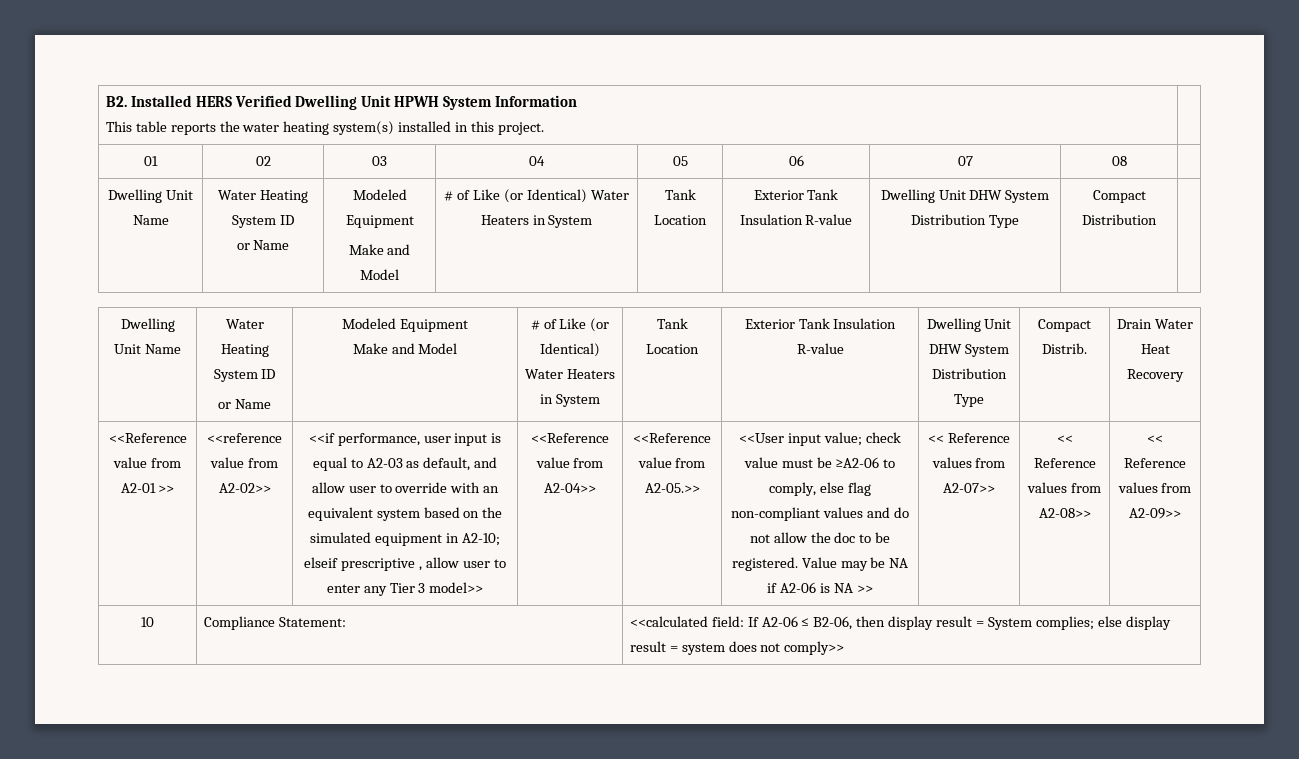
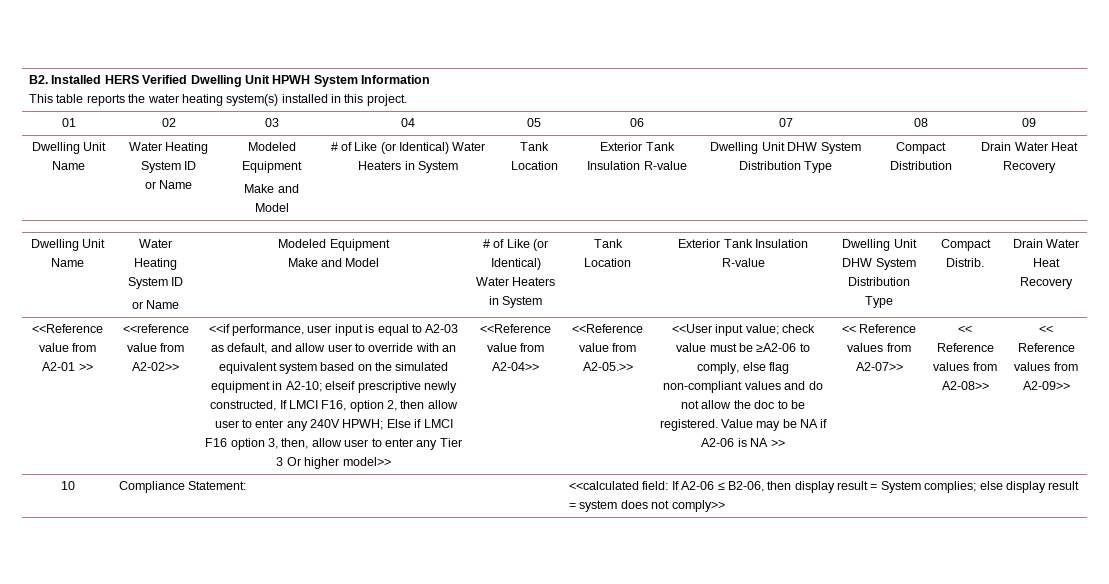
- 01 | 02 | 03 | 04 | 05 | 06 | 07 | 08 |
+ 01 | 02 | 03 | 04 | 05 | 06 | 07 | 08 | 09
- Compact Distribution
+ Compact Distribution | Drain Water Heat Recovery
- <<if performance, user input is equal to A2-03 as default, and allow user to override with an equivalent system based on the simulated equipment in A2-10; elseif prescriptive , allow user to enter any Tier 3 model>>
+ <<if performance, user input is equal to A2-03 as default, and allow user to override with an equivalent system based on the simulated equipment in A2-10; elseif prescriptive newly constructed, If LMCI F16, option 2, then allow user to enter any 240V HPWH; Else if LMCI F16 option 3, then, allow user to enter any Tier 3 Or higher model>>

